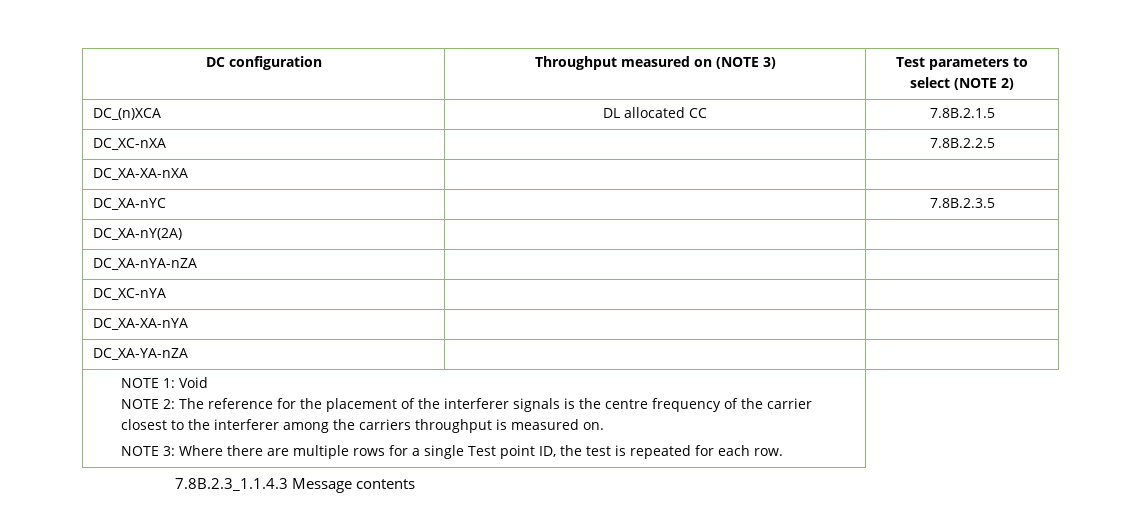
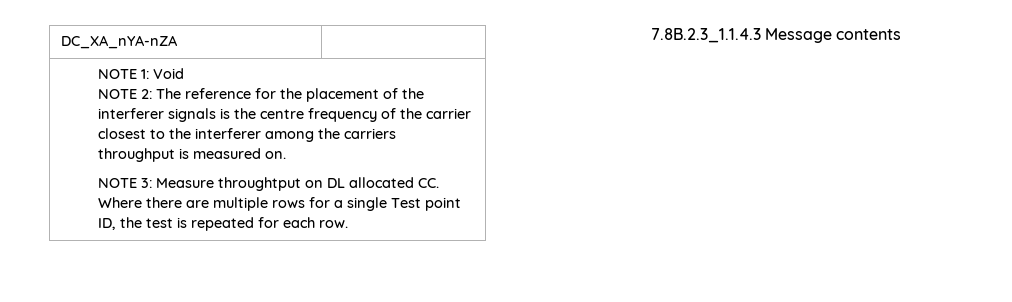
- DC configuration | Throughput measured on (NOTE 3) | Test parameters to select (NOTE 2)
- DC_(n)XCA | DL allocated CC | 7.8B.2.1.5
- DC_XC-nXA | | 7.8B.2.2.5
- DC_XA-XA-nXA | |
- DC_XA-nYC | | 7.8B.2.3.5
- DC_XA-nY(2A) | |
- DC_XA-nYA-nZA | |
- DC_XC-nYA | |
- DC_XA-XA-nYA | |
- DC_XA-YA-nZA | |
+ DC_XA_nYA-nZA |
- NOTE 3: Where there are multiple rows for a single Test point ID, the test is repeated for each row.
+ NOTE 3: Measure throughtput on DL allocated CC. Where there are multiple rows for a single Test point ID, the test is repeated for each row.

